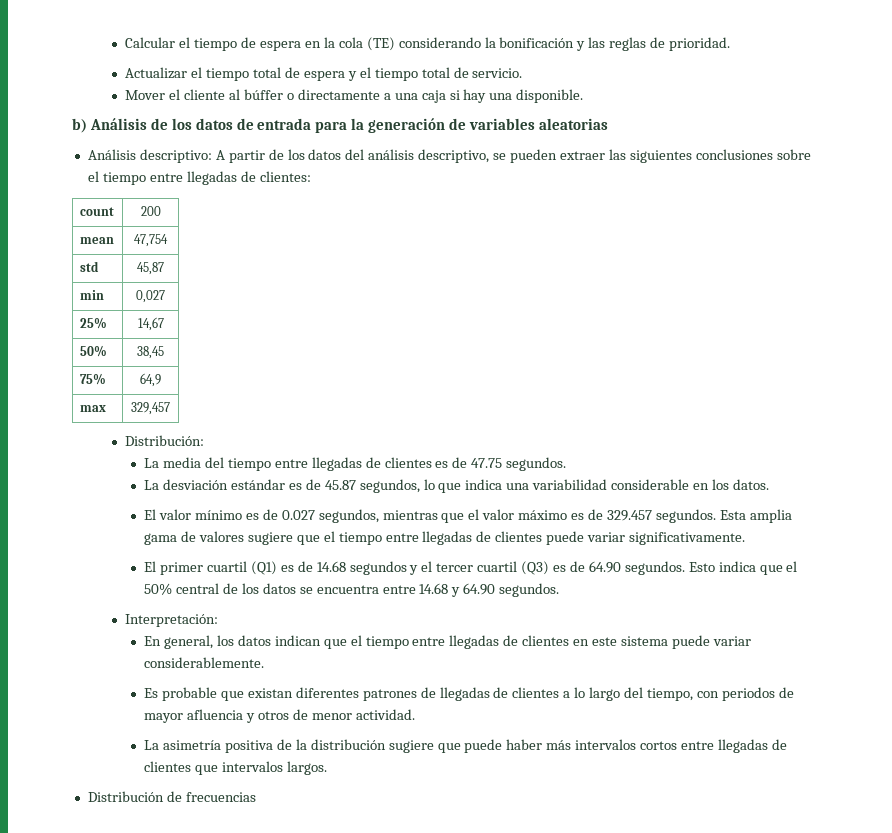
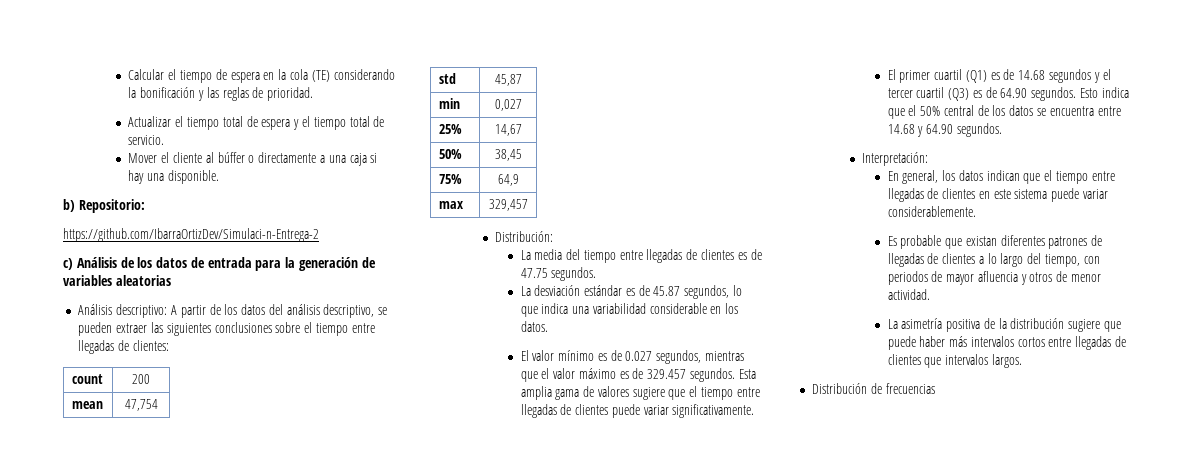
- b) Análisis de los datos de entrada para la generación de variables aleatorias
+ b) Repositorio:
+ https://github.com/IbarraOrtizDev/Simulaci-n-Entrega-2
+ c) Análisis de los datos de entrada para la generación de variables aleatorias

